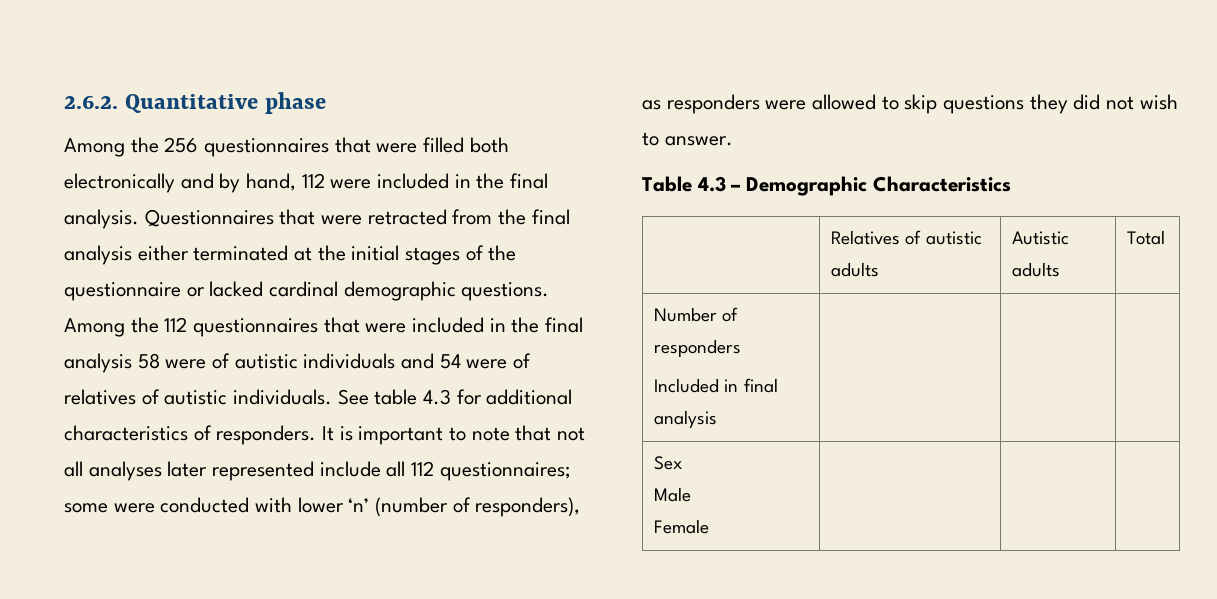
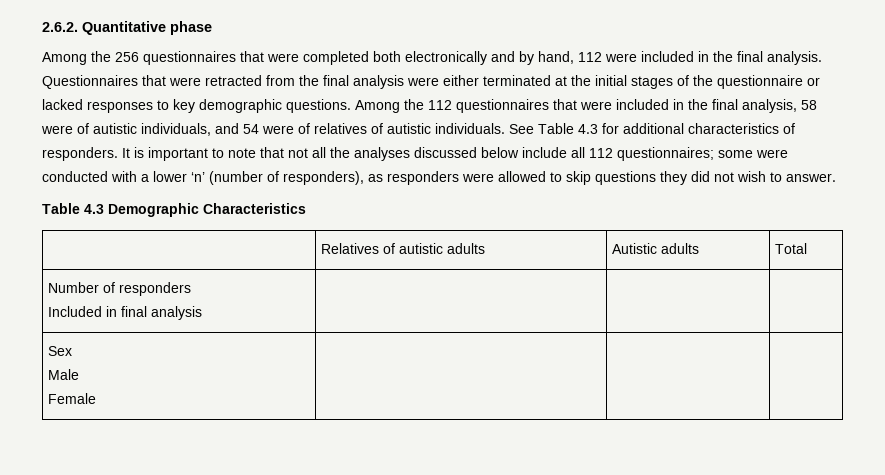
- Among the 256 questionnaires that were filled both electronically and by hand, 112 were included in the final analysis.
+ Among the 256 questionnaires that were completed both electronically and by hand, 112 were included in the final analysis.
- Questionnaires that were retracted from the final analysis either terminated at the initial stages of the questionnaire or lacked cardinal demographic questions.
+ Questionnaires that were retracted from the final analysis were either terminated at the initial stages of the questionnaire or lacked responses to key demographic questions.
- Among the 112 questionnaires that were included in the final analysis 58 were of autistic individuals and 54 were of relatives of autistic individuals.
+ Among the 112 questionnaires that were included in the final analysis, 58 were of autistic individuals, and 54 were of relatives of autistic individuals.
- See table 4.3 for additional characteristics of responders.
+ See Table 4.3 for additional characteristics of responders.
- It is important to note that not all analyses later represented include all 112 questionnaires; some were conducted with lower ‘n’ (number of responders), as responders were allowed to skip questions they did not wish to answer.
+ It is important to note that not all the analyses discussed below include all 112 questionnaires; some were conducted with a lower ‘n’ (number of responders), as responders were allowed to skip questions they did not wish to answer.
- Table 4.3 – Demographic Characteristics
+ Table 4.3 Demographic Characteristics

